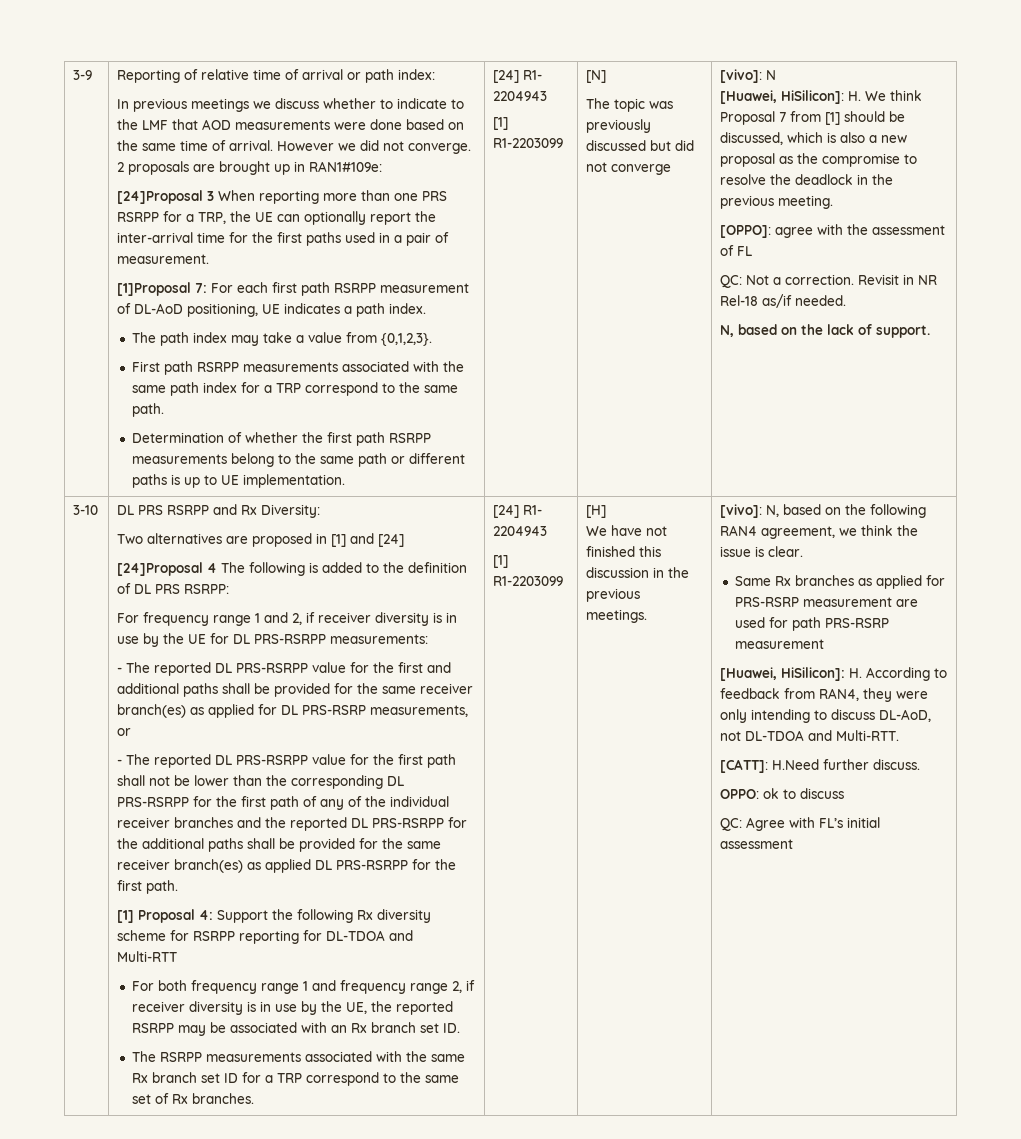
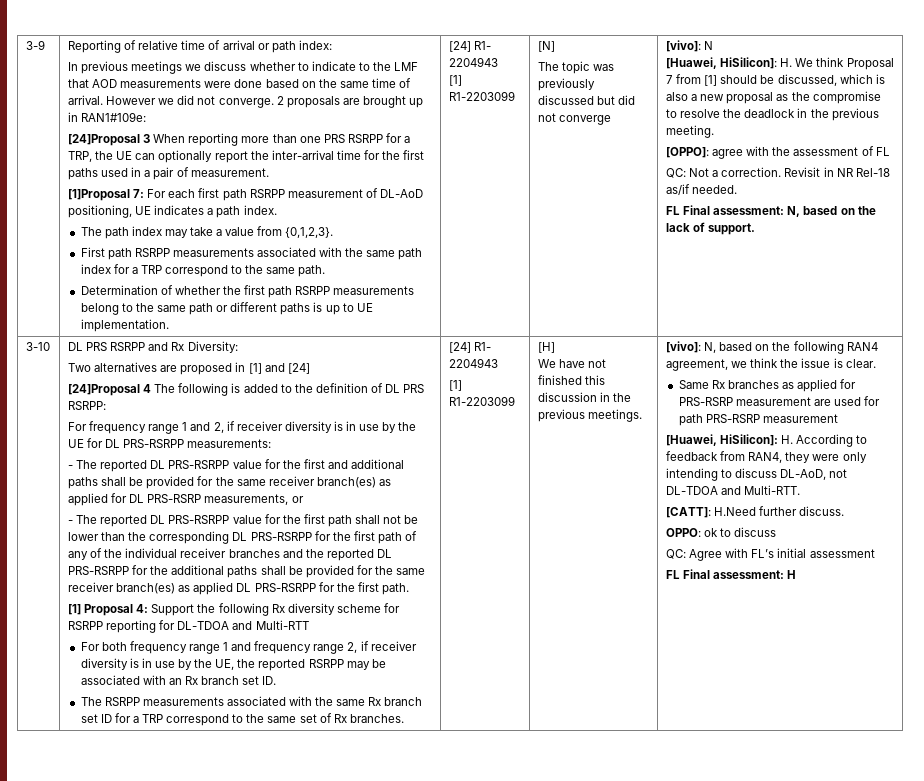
- N, based on the lack of support.
+ FL Final assessment: N, based on the lack of support.
+ FL Final assessment: H

